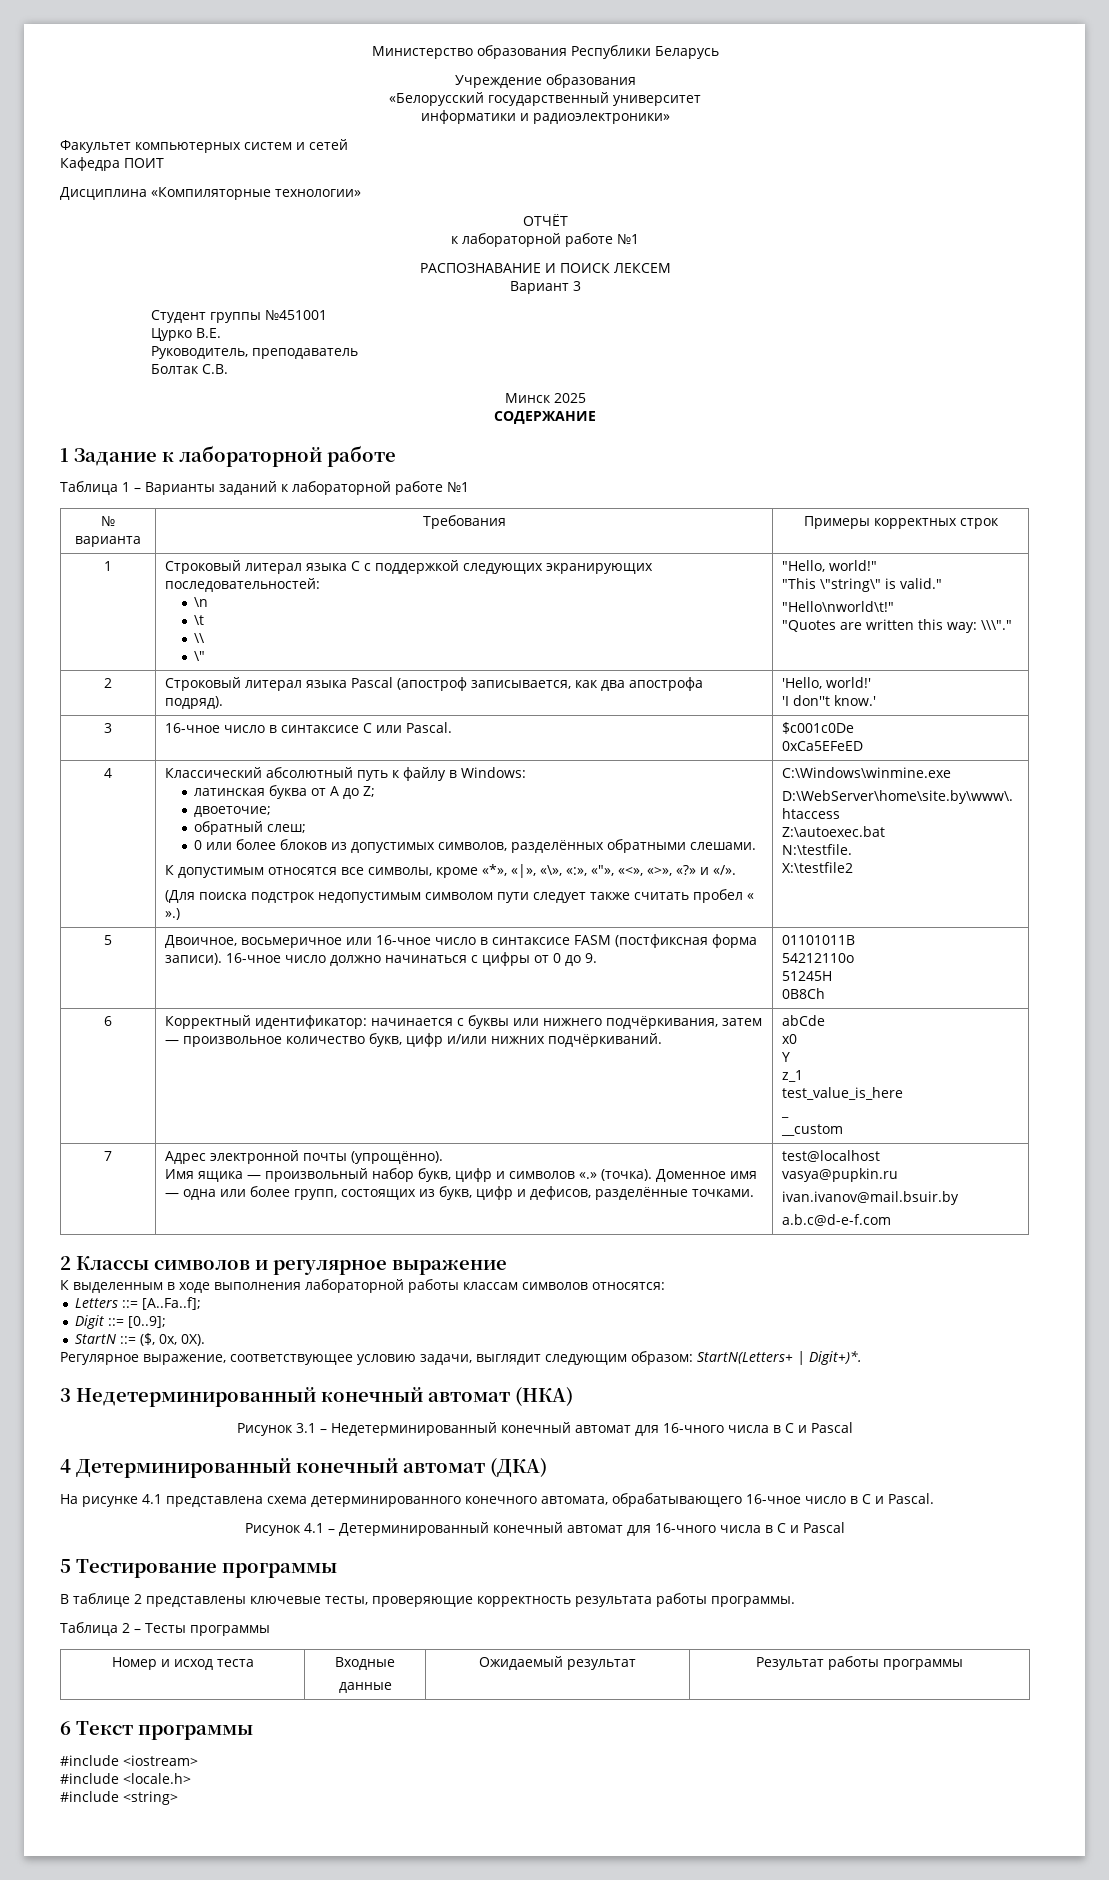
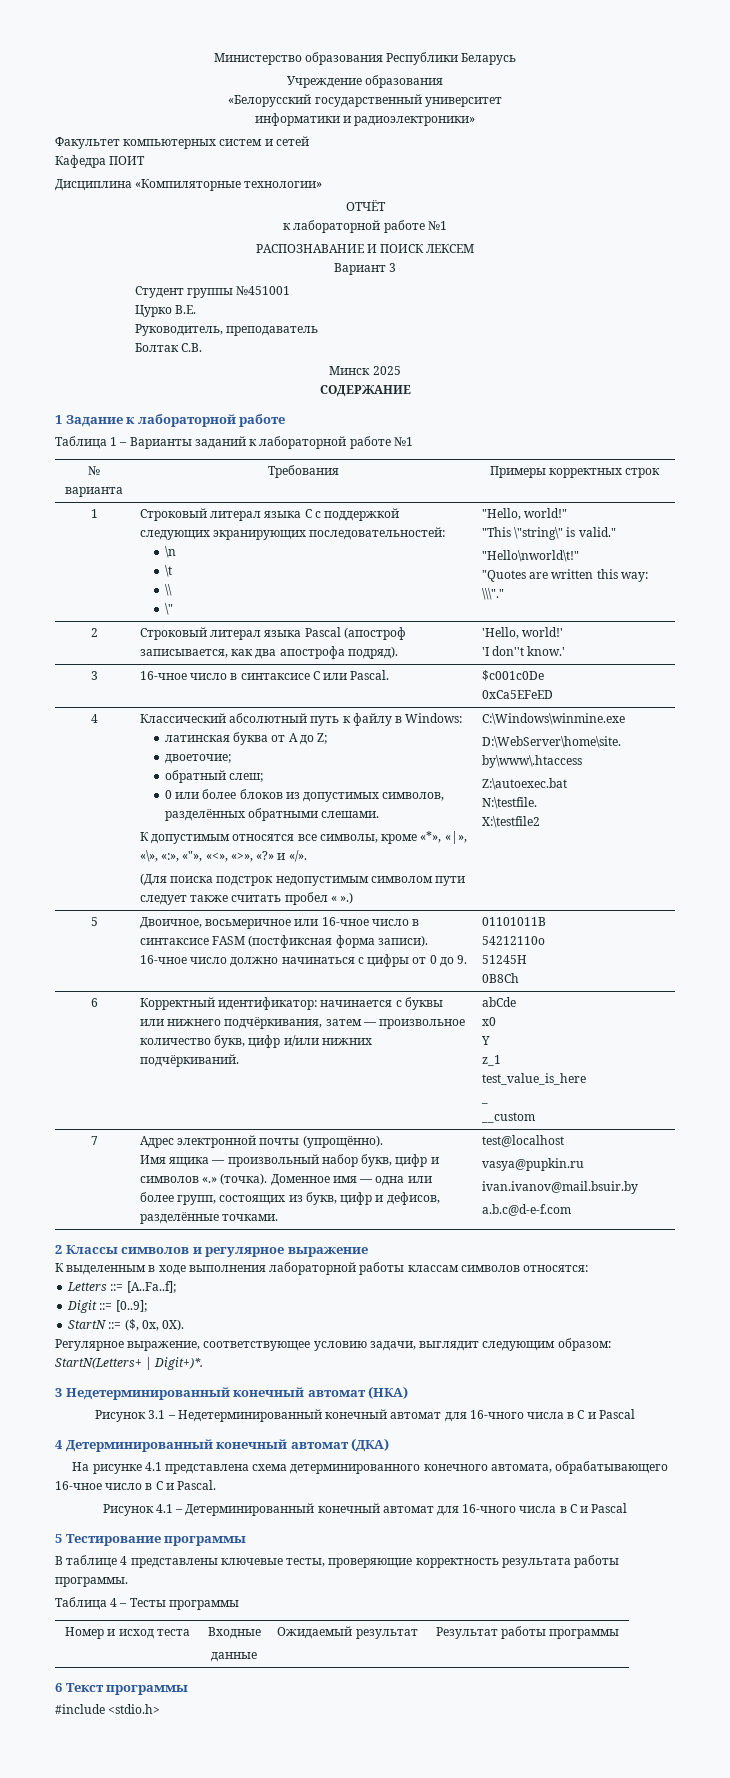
- В таблице 2 представлены ключевые тесты, проверяющие корректность результата работы программы.
+ В таблице 4 представлены ключевые тесты, проверяющие корректность результата работы программы.
- Таблица 2 – Тесты программы
+ Таблица 4 – Тесты программы
- #include <iostream>
- #include <locale.h>
- #include <string>
+ #include <stdio.h>

